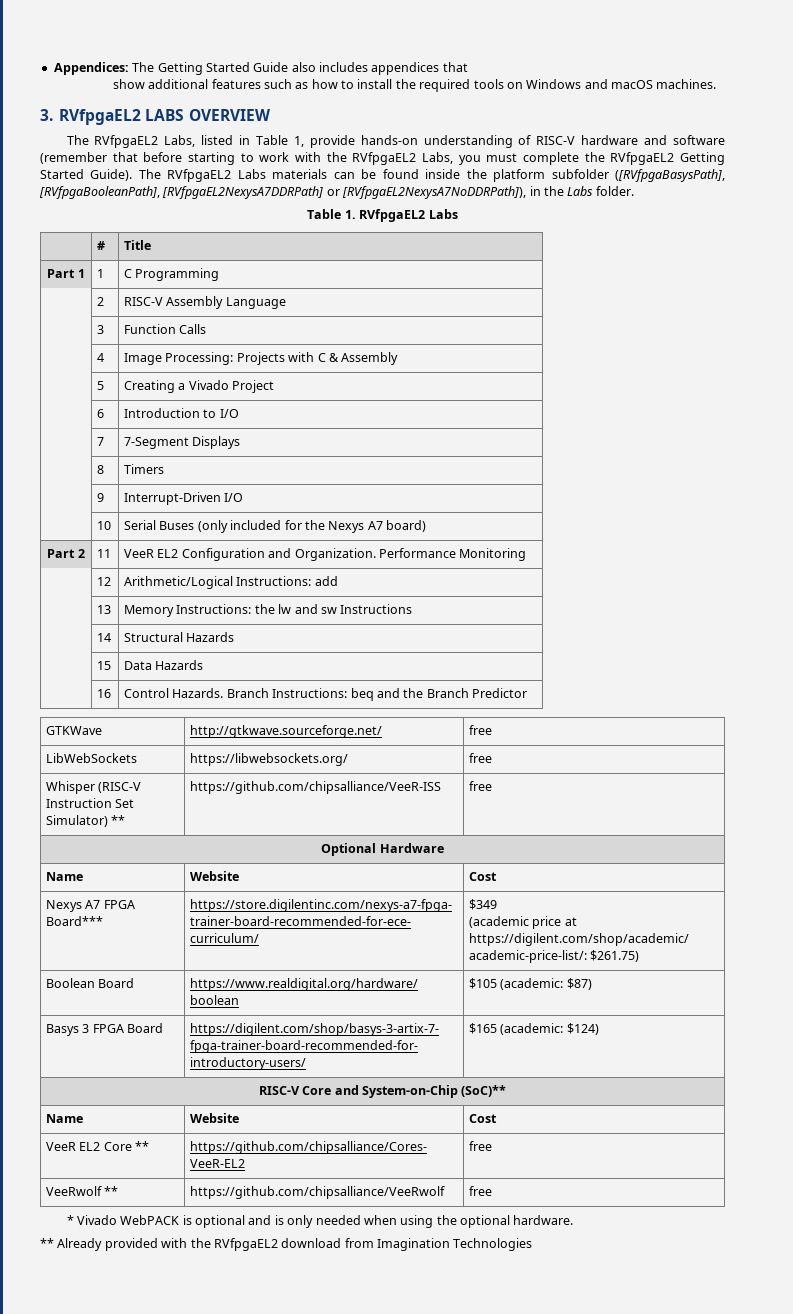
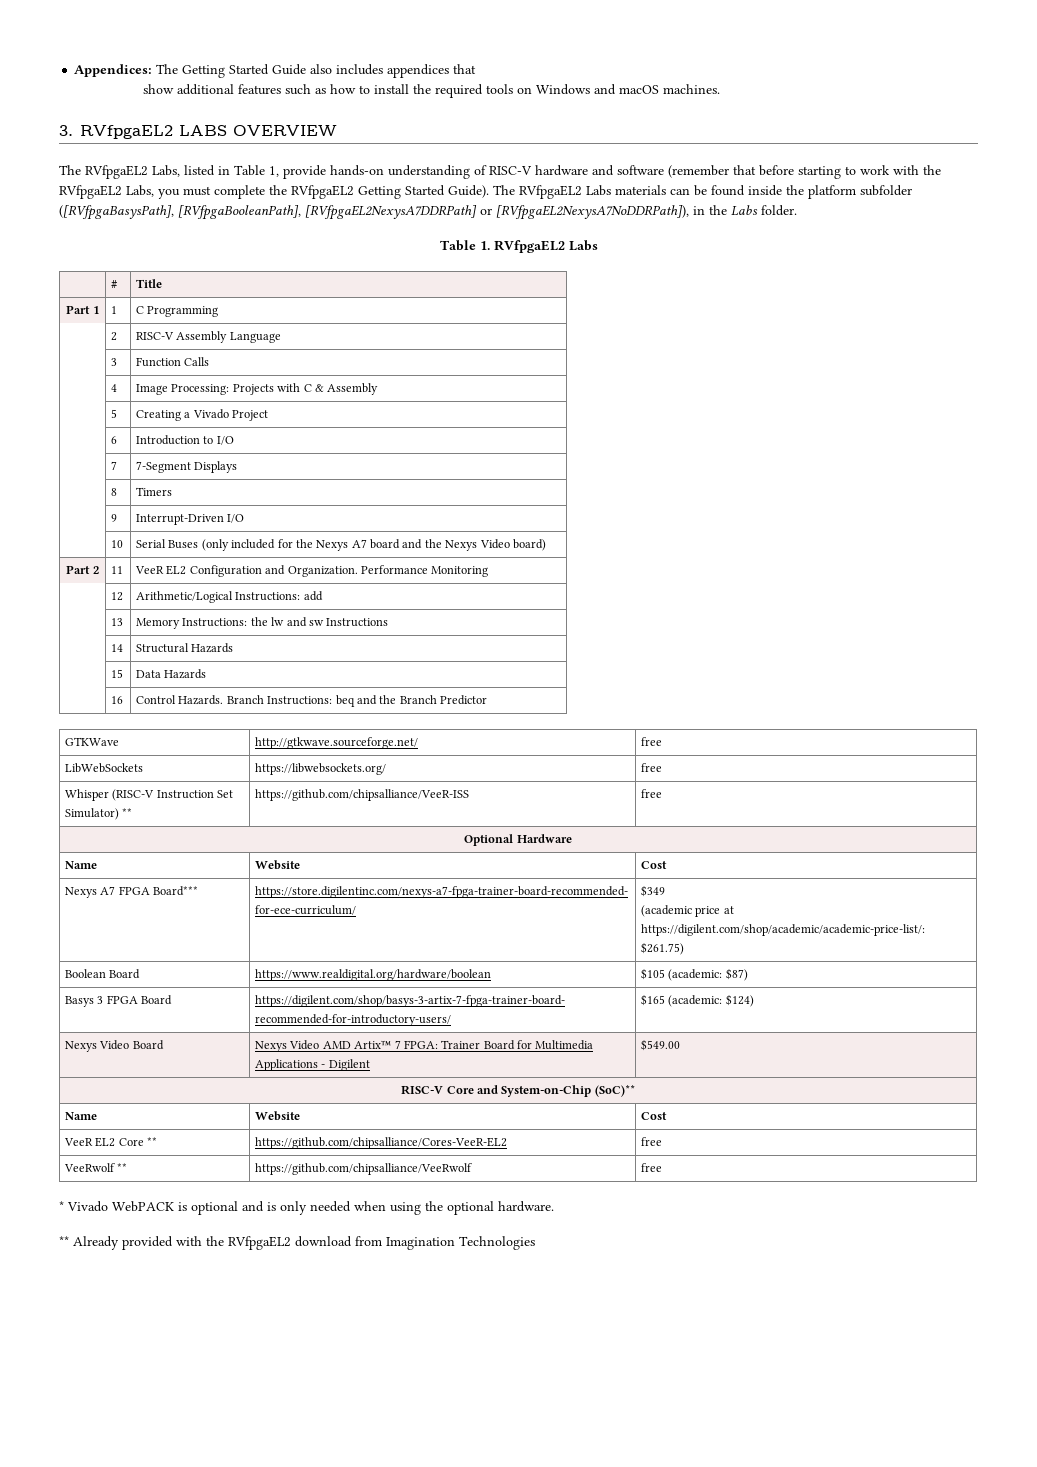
- | 10 | Serial Buses (only included for the Nexys A7 board)
+ | 10 | Serial Buses (only included for the Nexys A7 board and the Nexys Video board)
+ Nexys Video Board | Nexys Video AMD Artix™ 7 FPGA: Trainer Board for Multimedia Applications - Digilent | $549.00

